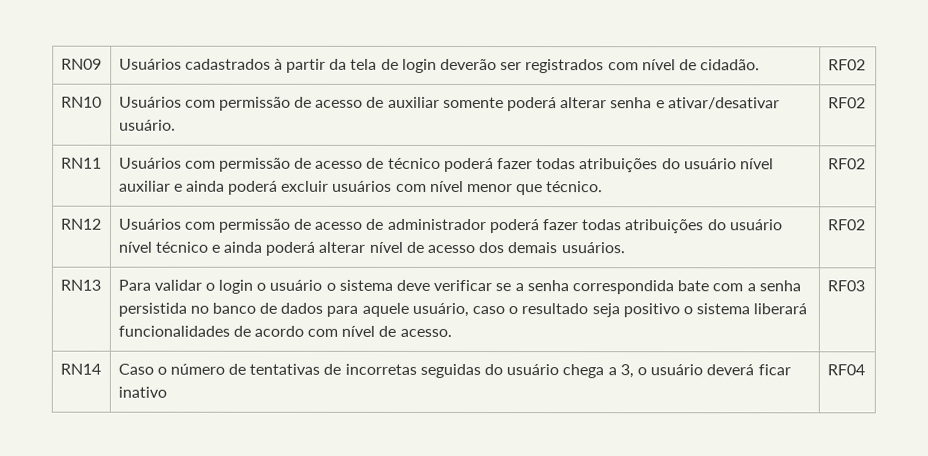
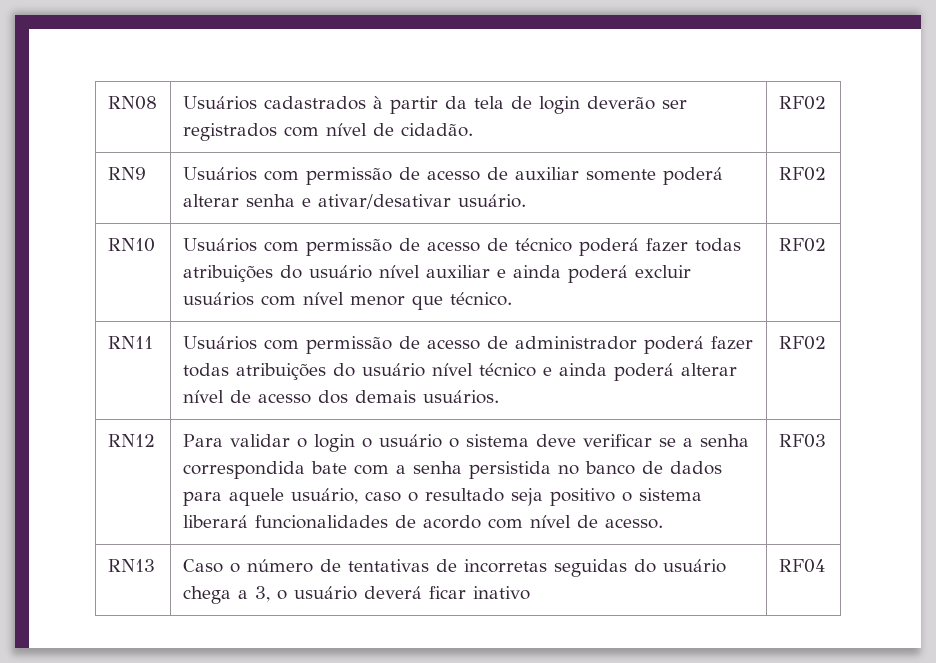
- RN09 | Usuários cadastrados à partir da tela de login deverão ser registrados com nível de cidadão. | RF02
+ RN08 | Usuários cadastrados à partir da tela de login deverão ser registrados com nível de cidadão. | RF02
- RN10 | Usuários com permissão de acesso de auxiliar somente poderá alterar senha e ativar/desativar usuário. | RF02
+ RN9 | Usuários com permissão de acesso de auxiliar somente poderá alterar senha e ativar/desativar usuário. | RF02
- RN11 | Usuários com permissão de acesso de técnico poderá fazer todas atribuições do usuário nível auxiliar e ainda poderá excluir usuários com nível menor que técnico. | RF02
+ RN10 | Usuários com permissão de acesso de técnico poderá fazer todas atribuições do usuário nível auxiliar e ainda poderá excluir usuários com nível menor que técnico. | RF02
- RN12 | Usuários com permissão de acesso de administrador poderá fazer todas atribuições do usuário nível técnico e ainda poderá alterar nível de acesso dos demais usuários. | RF02
+ RN11 | Usuários com permissão de acesso de administrador poderá fazer todas atribuições do usuário nível técnico e ainda poderá alterar nível de acesso dos demais usuários. | RF02
- RN13
+ RN12
- RN14 | Caso o número de tentativas de incorretas seguidas do usuário chega a 3, o usuário deverá ficar inativo | RF04
+ RN13 | Caso o número de tentativas de incorretas seguidas do usuário chega a 3, o usuário deverá ficar inativo | RF04

